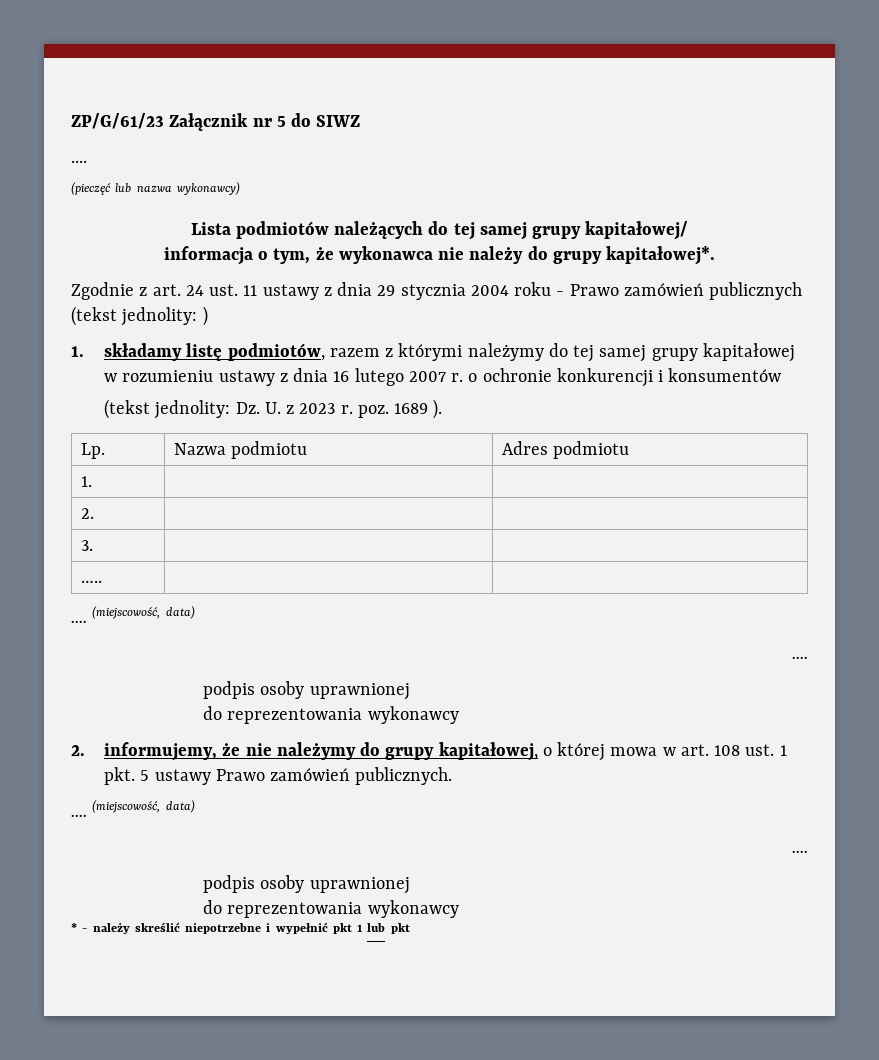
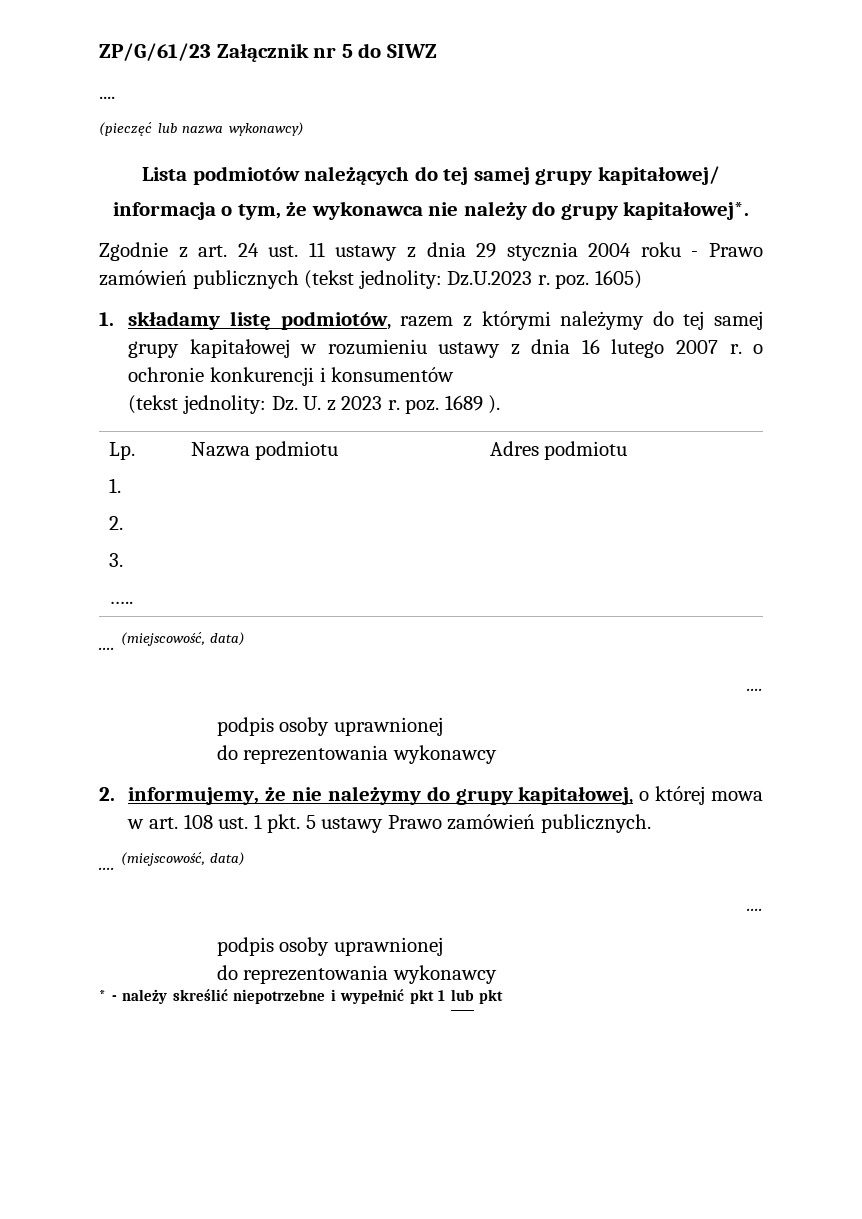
- Zgodnie z art. 24 ust. 11 ustawy z dnia 29 stycznia 2004 roku - Prawo zamówień publicznych (tekst jednolity: )
+ Zgodnie z art. 24 ust. 11 ustawy z dnia 29 stycznia 2004 roku - Prawo zamówień publicznych (tekst jednolity: Dz.U.2023 r. poz. 1605)

